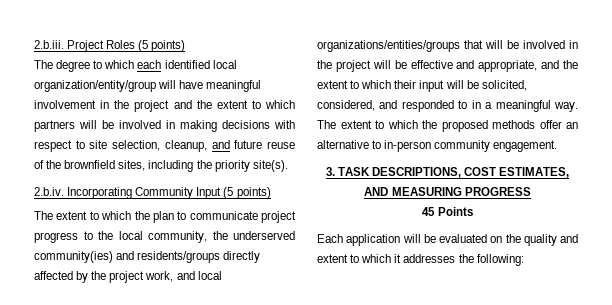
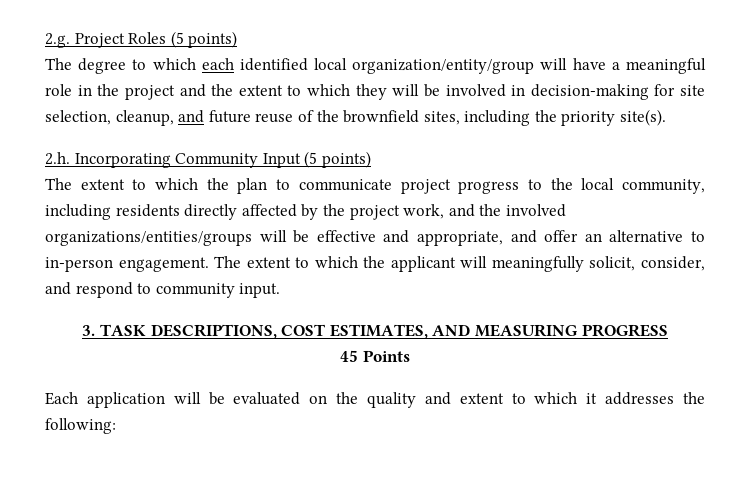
- 2.b.iii. Project Roles (5 points)
+ 2.g. Project Roles (5 points)
- The degree to which each identified local organization/entity/group will have meaningful involvement in the project and the extent to which partners will be involved in making decisions with respect to site selection, cleanup, and future reuse of the brownfield sites, including the priority site(s).
+ The degree to which each identified local organization/entity/group will have a meaningful role in the project and the extent to which they will be involved in decision-making for site selection, cleanup, and future reuse of the brownfield sites, including the priority site(s).
- 2.b.iv. Incorporating Community Input (5 points)
+ 2.h. Incorporating Community Input (5 points)
- The extent to which the plan to communicate project progress to the local community, the underserved community(ies) and residents/groups directly affected by the project work, and local organizations/entities/groups that will be involved in the project will be effective and appropriate, and the extent to which their input will be solicited, considered, and responded to in a meaningful way. The extent to which the proposed methods offer an alternative to in-person community engagement.
+ The extent to which the plan to communicate project progress to the local community, including residents directly affected by the project work, and the involved organizations/entities/groups will be effective and appropriate, and offer an alternative to in-person engagement. The extent to which the applicant will meaningfully solicit, consider, and respond to community input.

